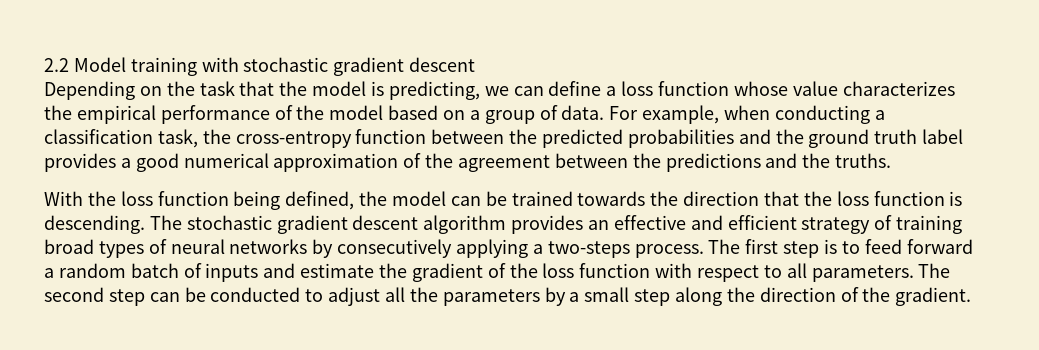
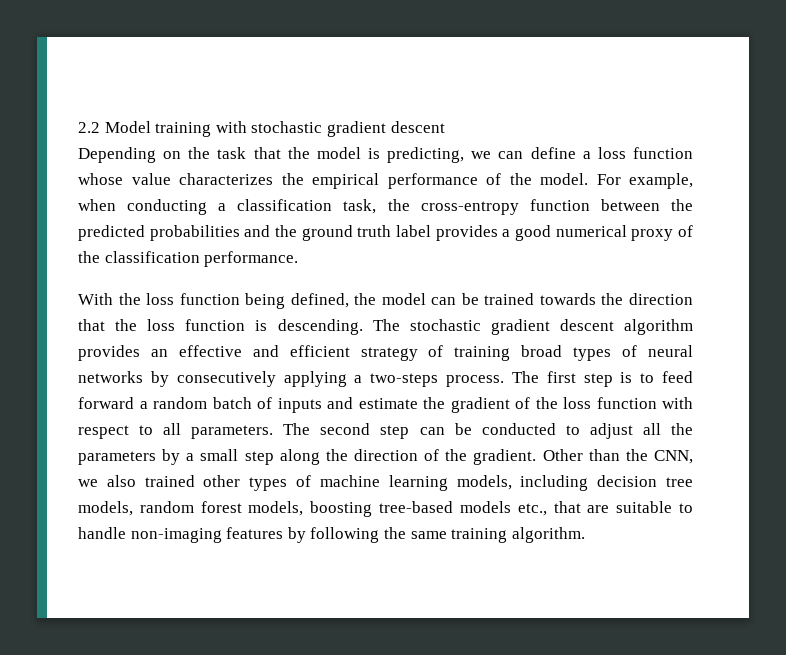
- Depending on the task that the model is predicting, we can define a loss function whose value characterizes the empirical performance of the model based on a group of data.
+ Depending on the task that the model is predicting, we can define a loss function whose value characterizes the empirical performance of the model.
- For example, when conducting a classification task, the cross-entropy function between the predicted probabilities and the ground truth label provides a good numerical approximation of the agreement between the predictions and the truths.
+ For example, when conducting a classification task, the cross-entropy function between the predicted probabilities and the ground truth label provides a good numerical proxy of the classification performance.
+ Other than the CNN, we also trained other types of machine learning models, including decision tree models, random forest models, boosting tree-based models etc., that are suitable to handle non-imaging features by following the same training algorithm.

